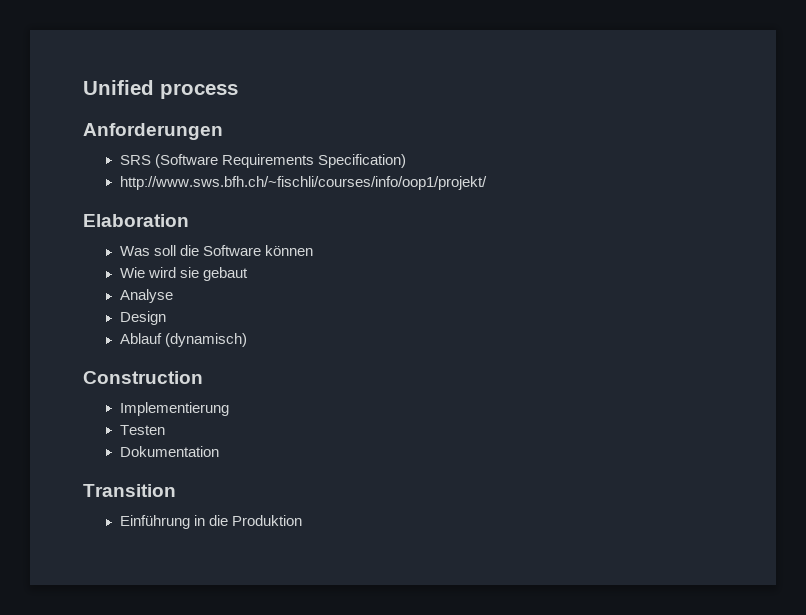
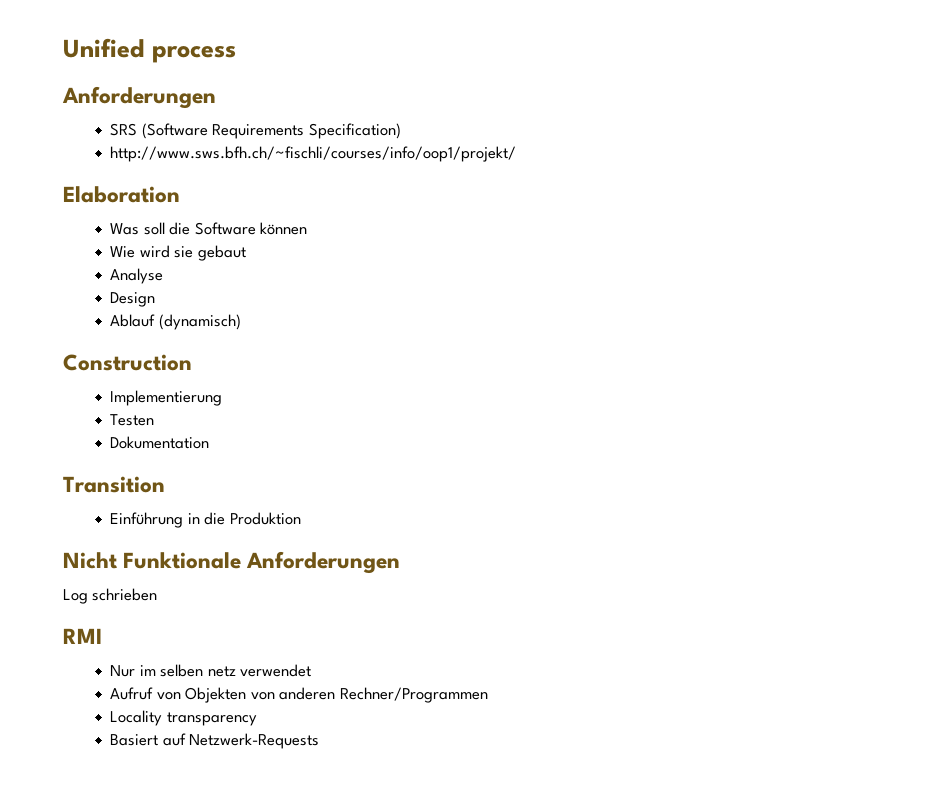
+ Nicht Funktionale Anforderungen
+ Log schrieben
+ RMI
+ Nur im selben netz verwendet
+ Aufruf von Objekten von anderen Rechner/Programmen
+ Locality transparency
+ Basiert auf Netzwerk-Requests

